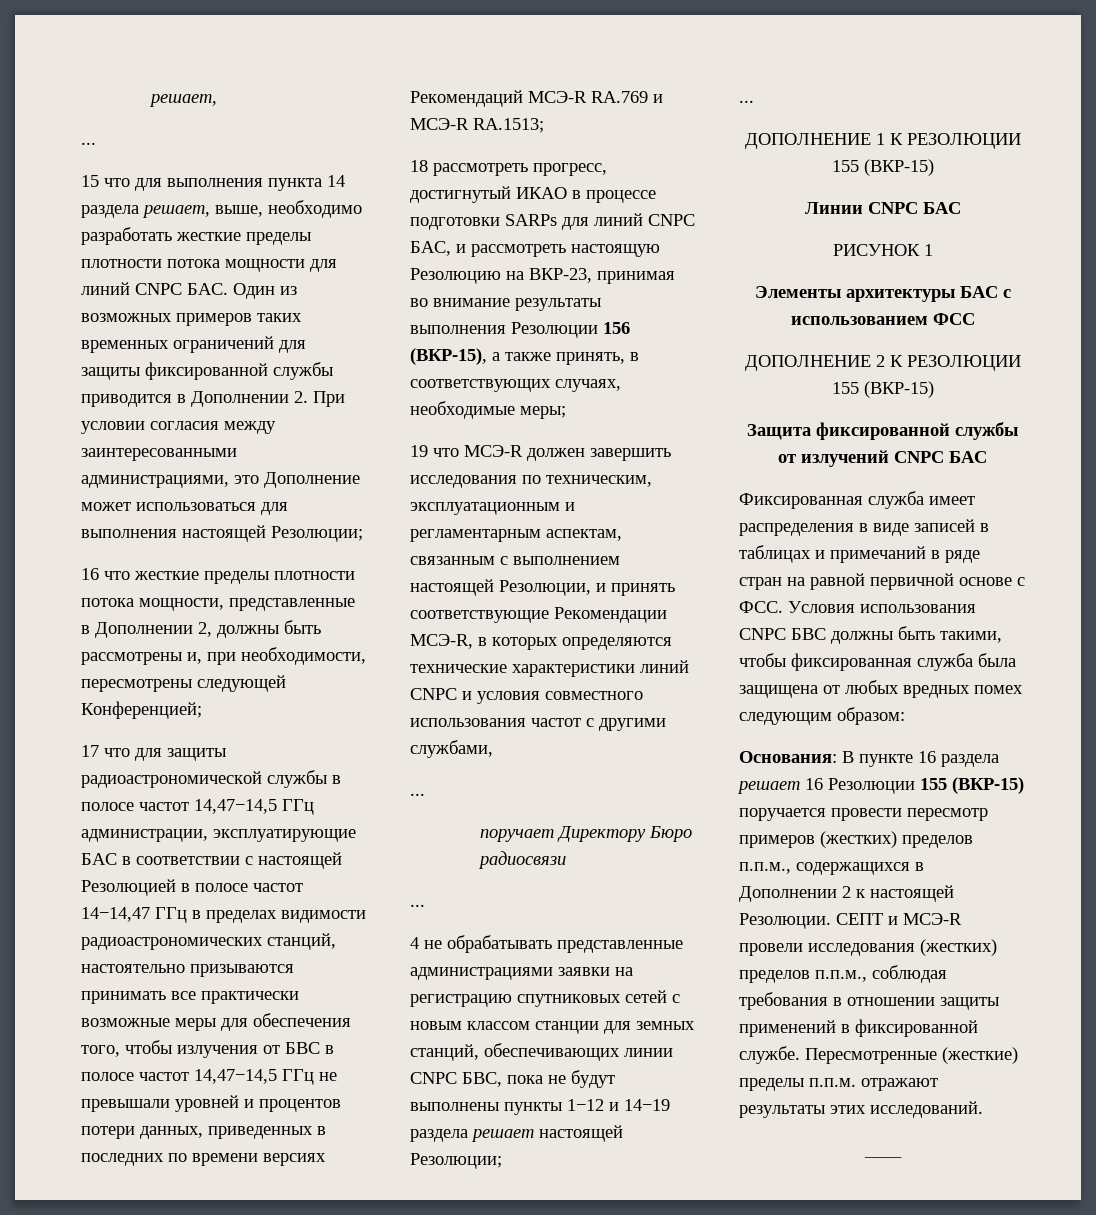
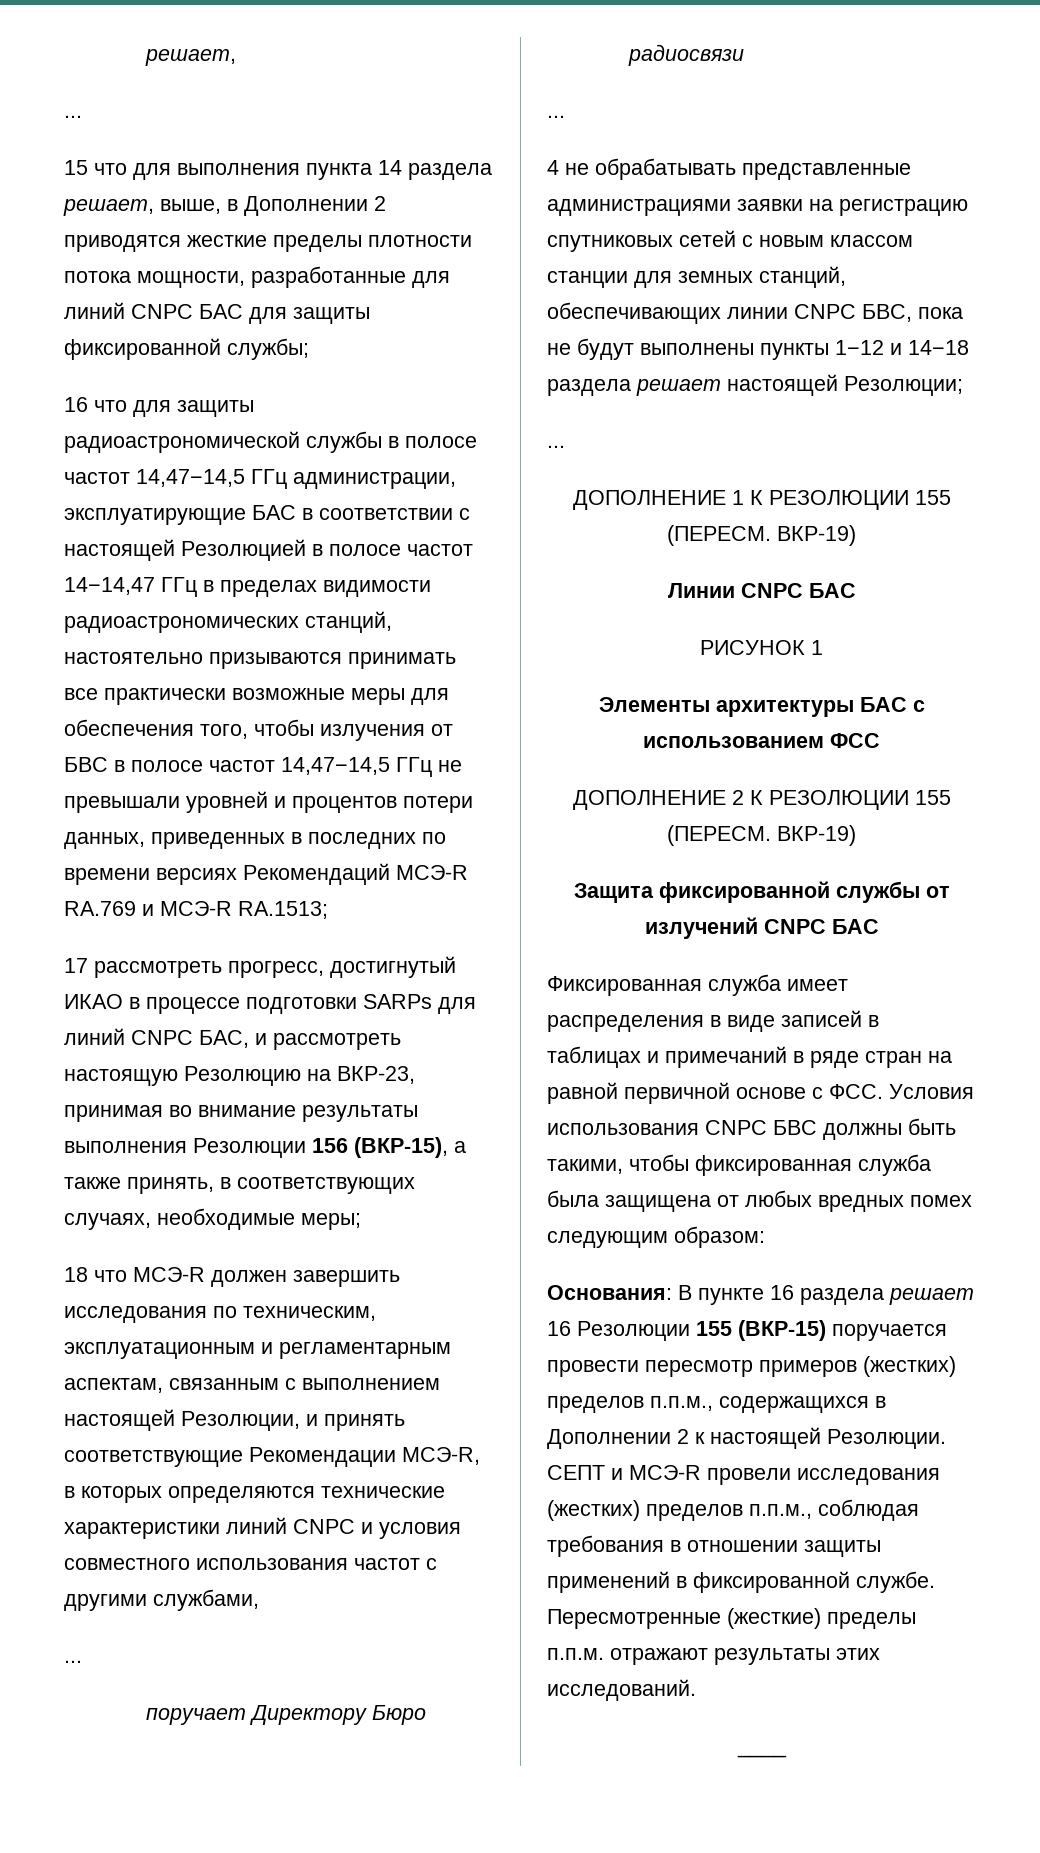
- 15 что для выполнения пункта 14 раздела решает, выше, необходимо разработать жесткие пределы плотности потока мощности для линий CNPC БАС. Один из возможных примеров таких временных ограничений для защиты фиксированной службы приводится в Дополнении 2. При условии согласия между заинтересованными администрациями, это Дополнение может использоваться для выполнения настоящей Резолюции;
- 16 что жесткие пределы плотности потока мощности, представленные в Дополнении 2, должны быть рассмотрены и, при необходимости, пересмотрены следующей Конференцией;
- 17 что для защиты радиоастрономической службы в полосе частот 14,47−14,5 ГГц администрации, эксплуатирующие БАС в соответствии с настоящей Резолюцией в полосе частот 14−14,47 ГГц в пределах видимости радиоастрономических станций, настоятельно призываются принимать все практически возможные меры для обеспечения того, чтобы излучения от БВС в полосе частот 14,47−14,5 ГГц не превышали уровней и процентов потери данных, приведенных в последних по времени версиях Рекомендаций МСЭ-R RA.769 и МСЭ-R RA.1513;
+ 15 что для выполнения пункта 14 раздела решает, выше, в Дополнении 2 приводятся жесткие пределы плотности потока мощности, разработанные для линий CNPC БАС для защиты фиксированной службы;
+ 16 что для защиты радиоастрономической службы в полосе частот 14,47−14,5 ГГц администрации, эксплуатирующие БАС в соответствии с настоящей Резолюцией в полосе частот 14−14,47 ГГц в пределах видимости радиоастрономических станций, настоятельно призываются принимать все практически возможные меры для обеспечения того, чтобы излучения от БВС в полосе частот 14,47−14,5 ГГц не превышали уровней и процентов потери данных, приведенных в последних по времени версиях Рекомендаций МСЭ-R RA.769 и МСЭ-R RA.1513;
- 18 рассмотреть прогресс, достигнутый ИКАО в процессе подготовки SARPs для линий CNPC БАС, и рассмотреть настоящую Резолюцию на ВКР-23, принимая во внимание результаты выполнения Резолюции 156 (ВКР-15), а также принять, в соответствующих случаях, необходимые меры;
+ 17 рассмотреть прогресс, достигнутый ИКАО в процессе подготовки SARPs для линий CNPC БАС, и рассмотреть настоящую Резолюцию на ВКР-23, принимая во внимание результаты выполнения Резолюции 156 (ВКР-15), а также принять, в соответствующих случаях, необходимые меры;
- 19 что МСЭ-R должен завершить исследования по техническим, эксплуатационным и регламентарным аспектам, связанным с выполнением настоящей Резолюции, и принять соответствующие Рекомендации МСЭ-R, в которых определяются технические характеристики линий CNPC и условия совместного использования частот с другими службами,
+ 18 что МСЭ-R должен завершить исследования по техническим, эксплуатационным и регламентарным аспектам, связанным с выполнением настоящей Резолюции, и принять соответствующие Рекомендации МСЭ-R, в которых определяются технические характеристики линий CNPC и условия совместного использования частот с другими службами,
- 4 не обрабатывать представленные администрациями заявки на регистрацию спутниковых сетей с новым классом станции для земных станций, обеспечивающих линии CNPC БВС, пока не будут выполнены пункты 1−12 и 14−19 раздела решает настоящей Резолюции;
+ 4 не обрабатывать представленные администрациями заявки на регистрацию спутниковых сетей с новым классом станции для земных станций, обеспечивающих линии CNPC БВС, пока не будут выполнены пункты 1−12 и 14−18 раздела решает настоящей Резолюции;
- ДОПОЛНЕНИЕ 1 К РЕЗОЛЮЦИИ 155 (ВКР-15)
+ ДОПОЛНЕНИЕ 1 К РЕЗОЛЮЦИИ 155 (ПЕРЕСМ. ВКР-19)
- ДОПОЛНЕНИЕ 2 К РЕЗОЛЮЦИИ 155 (ВКР-15)
+ ДОПОЛНЕНИЕ 2 К РЕЗОЛЮЦИИ 155 (ПЕРЕСМ. ВКР-19)

